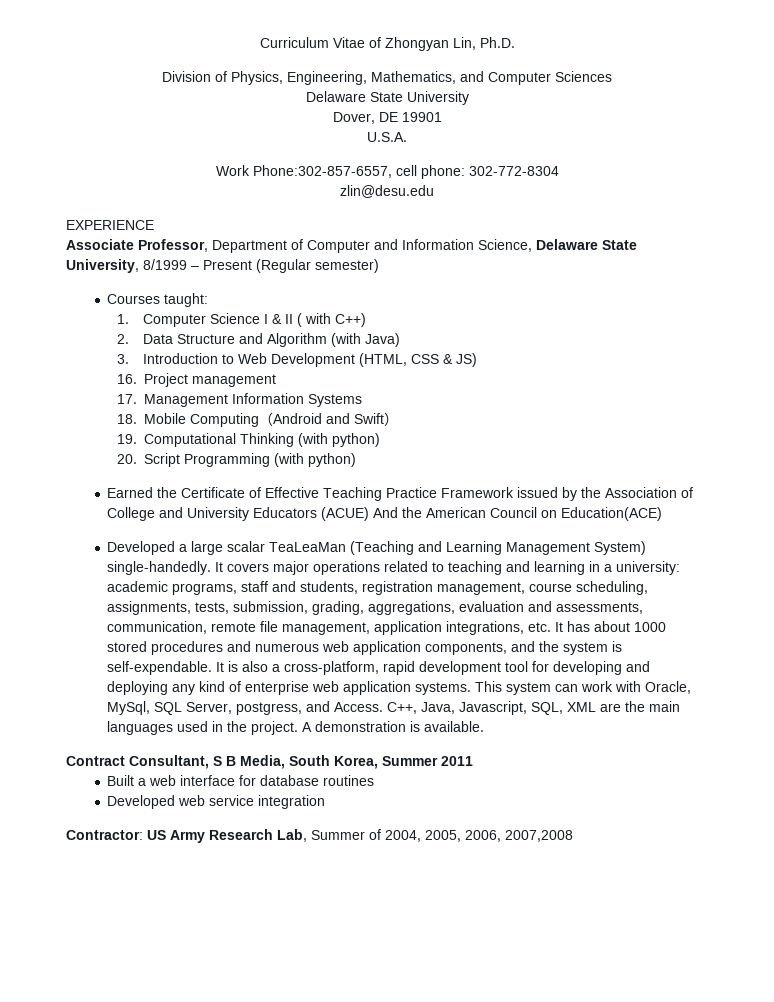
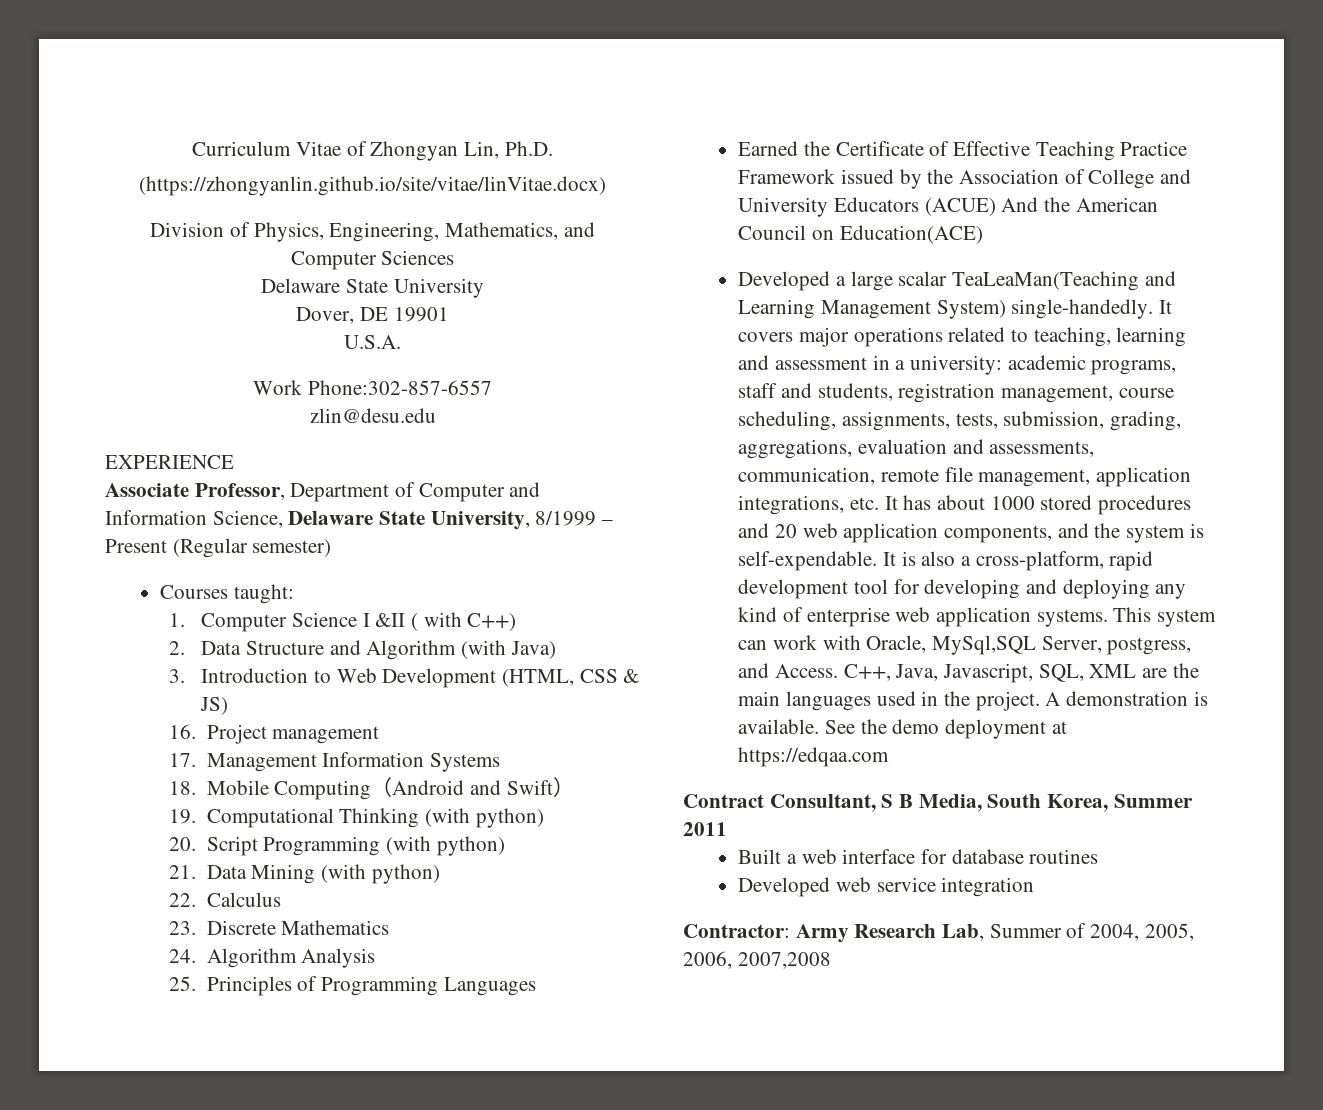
+ (https://zhongyanlin.github.io/site/vitae/linVitae.docx)
- Work Phone:302-857-6557, cell phone: 302-772-8304
+ Work Phone:302-857-6557
- 1. Computer Science I & II ( with C++)
+ 1. Computer Science I &II ( with C++)
+ 21. Data Mining (with python)
+ 22. Calculus
+ 23. Discrete Mathematics
+ 24. Algorithm Analysis
+ 25. Principles of Programming Languages
- Developed a large scalar TeaLeaMan (Teaching and Learning Management System) single-handedly.
+ Developed a large scalar TeaLeaMan(Teaching and Learning Management System) single-handedly.
- It covers major operations related to teaching and learning in a university: academic programs, staff and students, registration management, course scheduling, assignments, tests, submission, grading, aggregations, evaluation and assessments, communication, remote file management, application integrations, etc. It has about 1000 stored procedures and numerous web application components, and the system is self-expendable.
+ It covers major operations related to teaching, learning and assessment in a university: academic programs, staff and students, registration management, course scheduling, assignments, tests, submission, grading, aggregations, evaluation and assessments, communication, remote file management, application integrations, etc. It has about 1000 stored procedures and 20 web application components, and the system is self-expendable.
- This system can work with Oracle, MySql, SQL Server, postgress, and Access.
+ This system can work with Oracle, MySql,SQL Server, postgress, and Access.
+ See the demo deployment at https://edqaa.com
- Contractor: US Army Research Lab, Summer of 2004, 2005, 2006, 2007,2008
+ Contractor: Army Research Lab, Summer of 2004, 2005, 2006, 2007,2008

